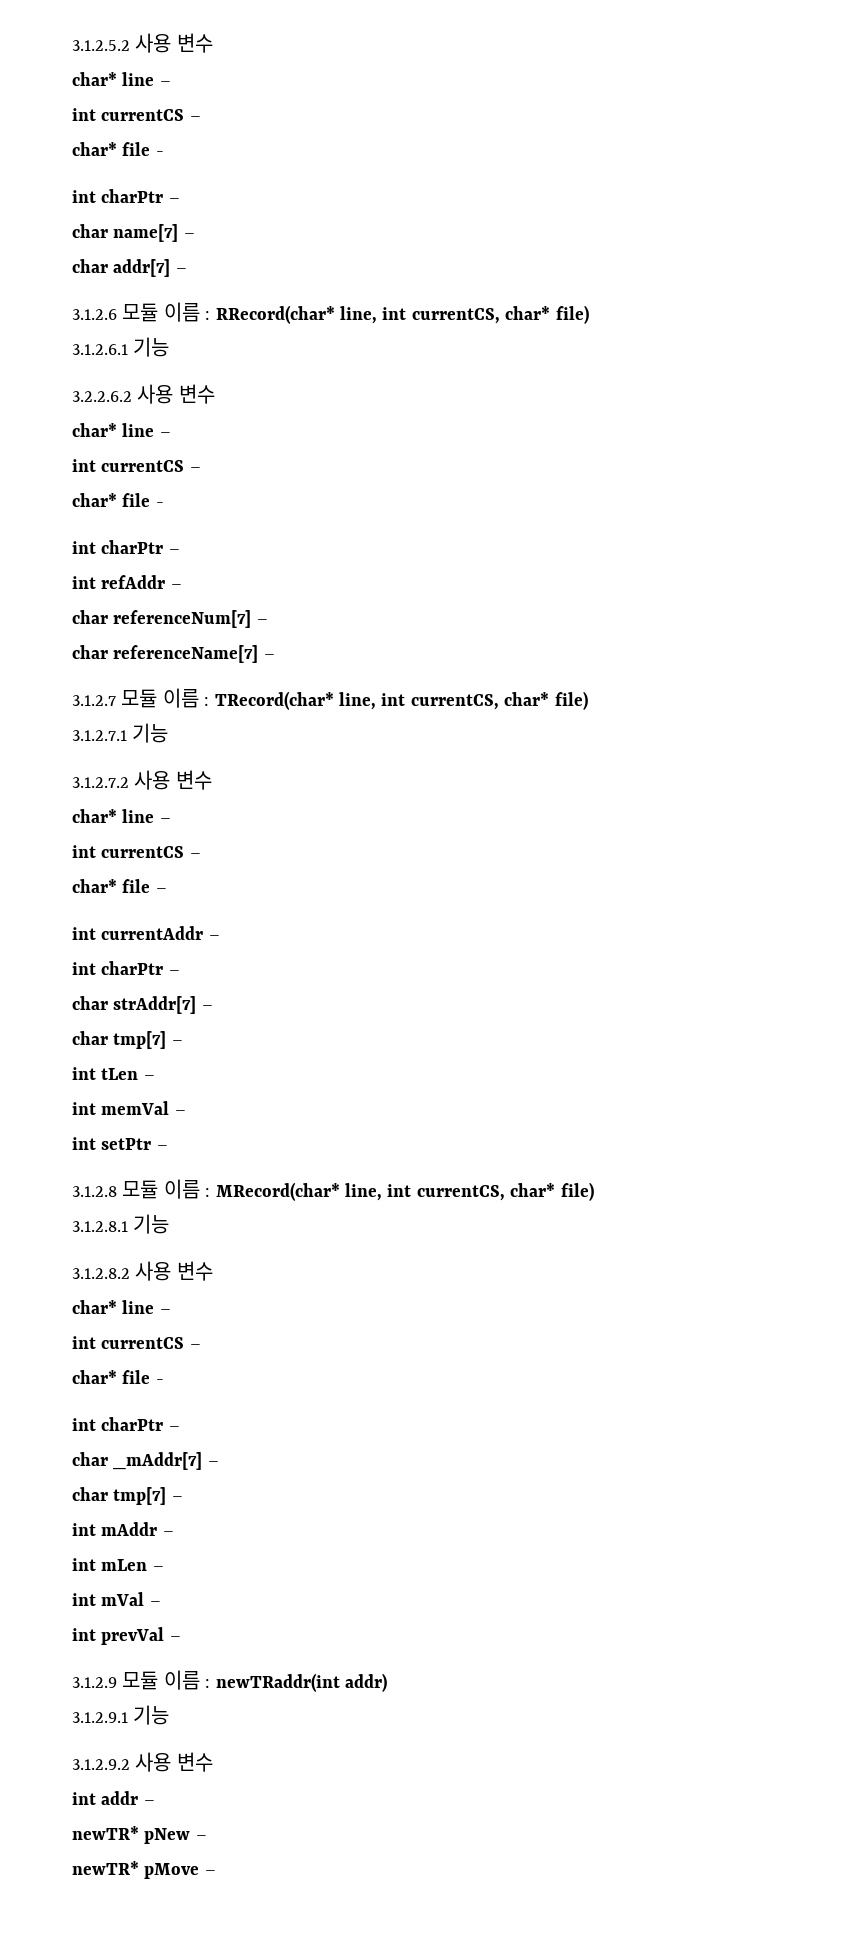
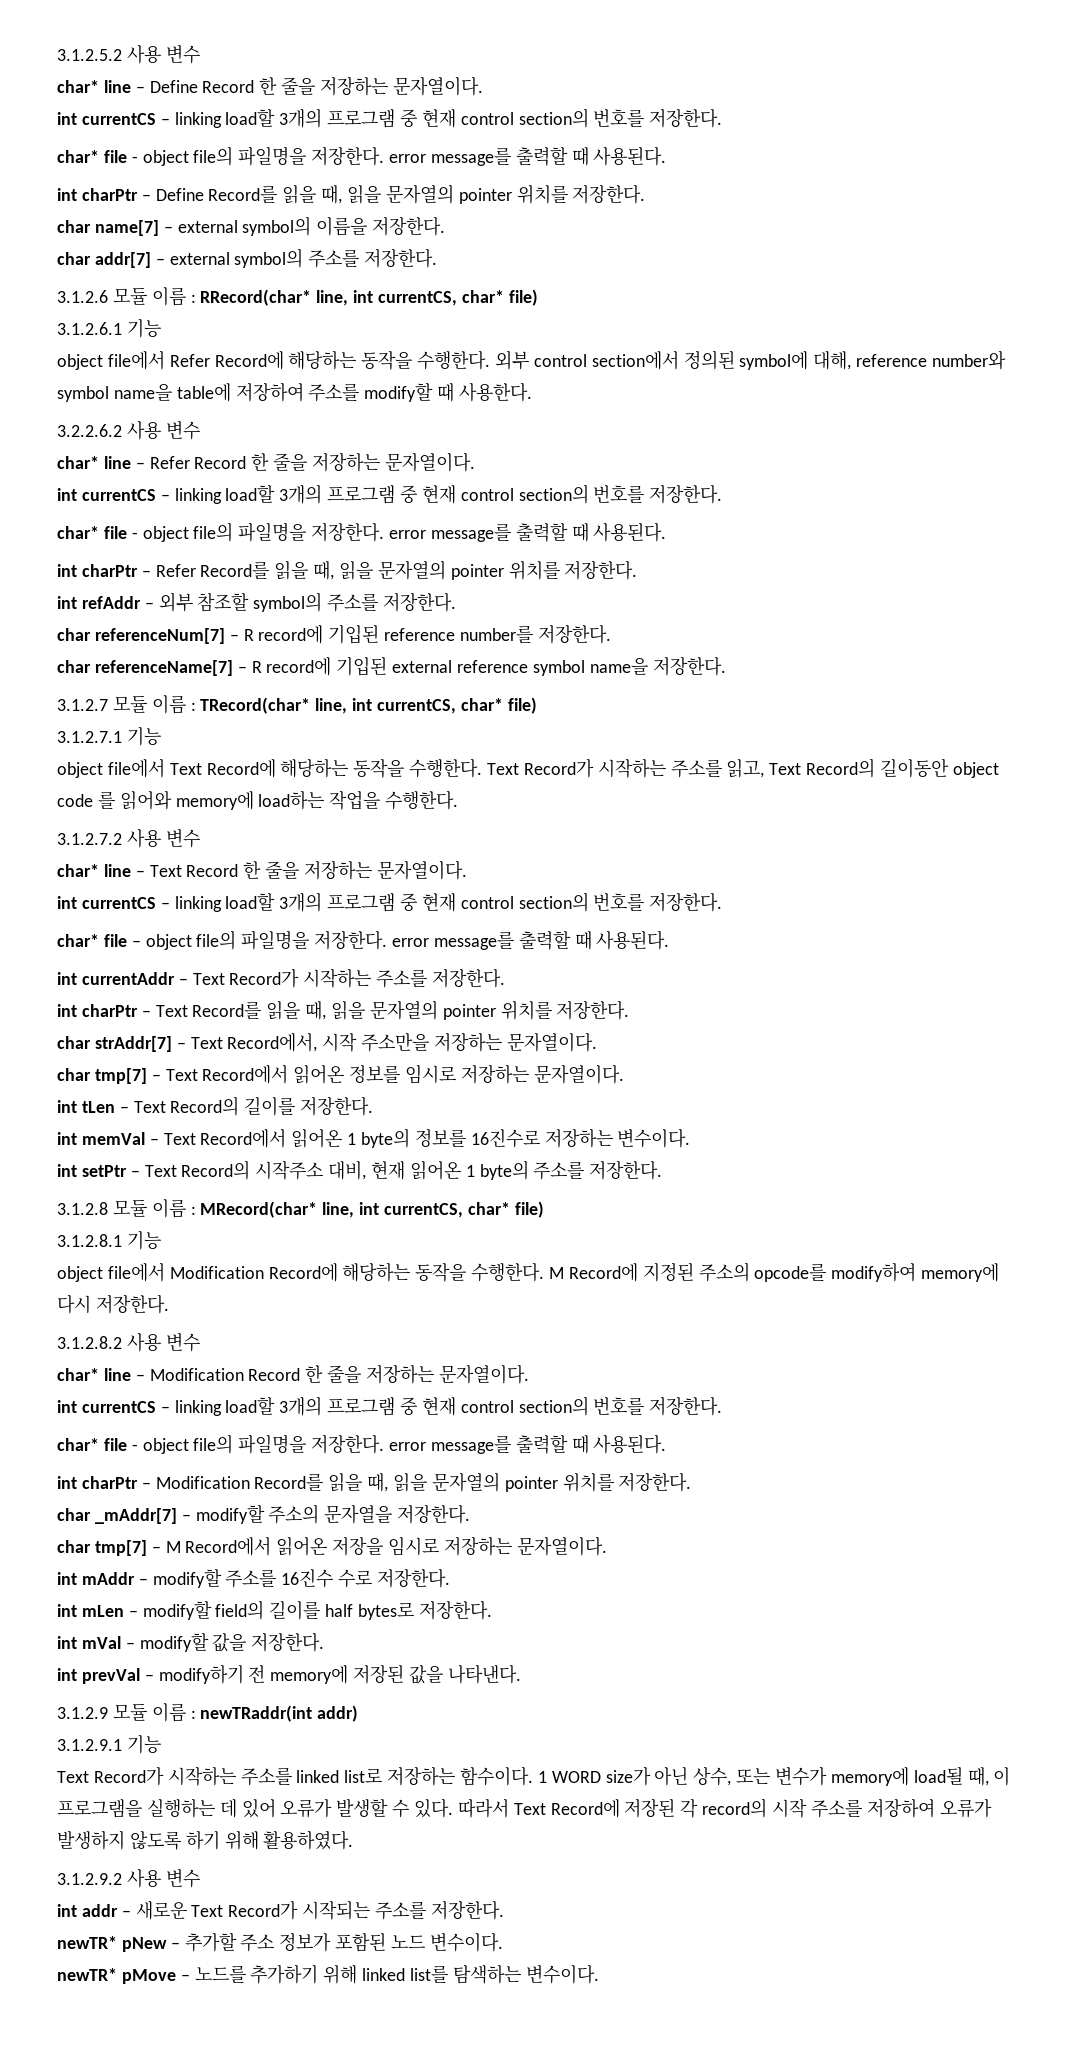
  3.1.2.5.2 사용 변수
- char* line –
- int currentCS –
- char* file -
- int charPtr –
+ char* line – Define Record 한 줄을 저장하는 문자열이다.
+ int currentCS – linking load할 3개의 프로그램 중 현재 control section의 번호를 저장한다.
+ char* file - object file의 파일명을 저장한다. error message를 출력할 때 사용된다.
+ int charPtr – Define Record를 읽을 때, 읽을 문자열의 pointer 위치를 저장한다.
- char name[7] –
+ char name[7] – external symbol의 이름을 저장한다.
- char addr[7] –
+ char addr[7] – external symbol의 주소를 저장한다.
+ object file에서 Refer Record에 해당하는 동작을 수행한다. 외부 control section에서 정의된 symbol에 대해, reference number와 symbol name을 table에 저장하여 주소를 modify할 때 사용한다.
  3.2.2.6.2 사용 변수
- char* line –
- int currentCS –
- char* file -
- int charPtr –
- int refAddr –
- char referenceNum[7] –
- char referenceName[7] –
+ char* line – Refer Record 한 줄을 저장하는 문자열이다.
+ int currentCS – linking load할 3개의 프로그램 중 현재 control section의 번호를 저장한다.
+ char* file - object file의 파일명을 저장한다. error message를 출력할 때 사용된다.
+ int charPtr – Refer Record를 읽을 때, 읽을 문자열의 pointer 위치를 저장한다.
+ int refAddr – 외부 참조할 symbol의 주소를 저장한다.
+ char referenceNum[7] – R record에 기입된 reference number를 저장한다.
+ char referenceName[7] – R record에 기입된 external reference symbol name을 저장한다.
+ object file에서 Text Record에 해당하는 동작을 수행한다. Text Record가 시작하는 주소를 읽고, Text Record의 길이동안 object code 를 읽어와 memory에 load하는 작업을 수행한다.
  3.1.2.7.2 사용 변수
- char* line –
- int currentCS –
- char* file –
- int currentAddr –
- int charPtr –
- char strAddr[7] –
- char tmp[7] –
+ char* line – Text Record 한 줄을 저장하는 문자열이다.
+ int currentCS – linking load할 3개의 프로그램 중 현재 control section의 번호를 저장한다.
+ char* file – object file의 파일명을 저장한다. error message를 출력할 때 사용된다.
+ int currentAddr – Text Record가 시작하는 주소를 저장한다.
+ int charPtr – Text Record를 읽을 때, 읽을 문자열의 pointer 위치를 저장한다.
+ char strAddr[7] – Text Record에서, 시작 주소만을 저장하는 문자열이다.
+ char tmp[7] – Text Record에서 읽어온 정보를 임시로 저장하는 문자열이다.
- int tLen –
+ int tLen – Text Record의 길이를 저장한다.
- int memVal –
- int setPtr –
+ int memVal – Text Record에서 읽어온 1 byte의 정보를 16진수로 저장하는 변수이다.
+ int setPtr – Text Record의 시작주소 대비, 현재 읽어온 1 byte의 주소를 저장한다.
+ object file에서 Modification Record에 해당하는 동작을 수행한다. M Record에 지정된 주소의 opcode를 modify하여 memory에 다시 저장한다.
  3.1.2.8.2 사용 변수
- char* line –
- int currentCS –
- char* file -
- int charPtr –
+ char* line – Modification Record 한 줄을 저장하는 문자열이다.
+ int currentCS – linking load할 3개의 프로그램 중 현재 control section의 번호를 저장한다.
+ char* file - object file의 파일명을 저장한다. error message를 출력할 때 사용된다.
+ int charPtr – Modification Record를 읽을 때, 읽을 문자열의 pointer 위치를 저장한다.
- char _mAddr[7] –
- char tmp[7] –
- int mAddr –
- int mLen –
+ char _mAddr[7] – modify할 주소의 문자열을 저장한다.
+ char tmp[7] – M Record에서 읽어온 저장을 임시로 저장하는 문자열이다.
+ int mAddr – modify할 주소를 16진수 수로 저장한다.
+ int mLen – modify할 field의 길이를 half bytes로 저장한다.
- int mVal –
+ int mVal – modify할 값을 저장한다.
- int prevVal –
+ int prevVal – modify하기 전 memory에 저장된 값을 나타낸다.
+ Text Record가 시작하는 주소를 linked list로 저장하는 함수이다. 1 WORD size가 아닌 상수, 또는 변수가 memory에 load될 때, 이 프로그램을 실행하는 데 있어 오류가 발생할 수 있다. 따라서 Text Record에 저장된 각 record의 시작 주소를 저장하여 오류가 발생하지 않도록 하기 위해 활용하였다.
- int addr –
- newTR* pNew –
- newTR* pMove –
+ int addr – 새로운 Text Record가 시작되는 주소를 저장한다.
+ newTR* pNew – 추가할 주소 정보가 포함된 노드 변수이다.
+ newTR* pMove – 노드를 추가하기 위해 linked list를 탐색하는 변수이다.

